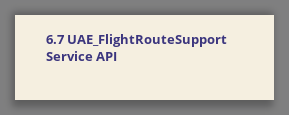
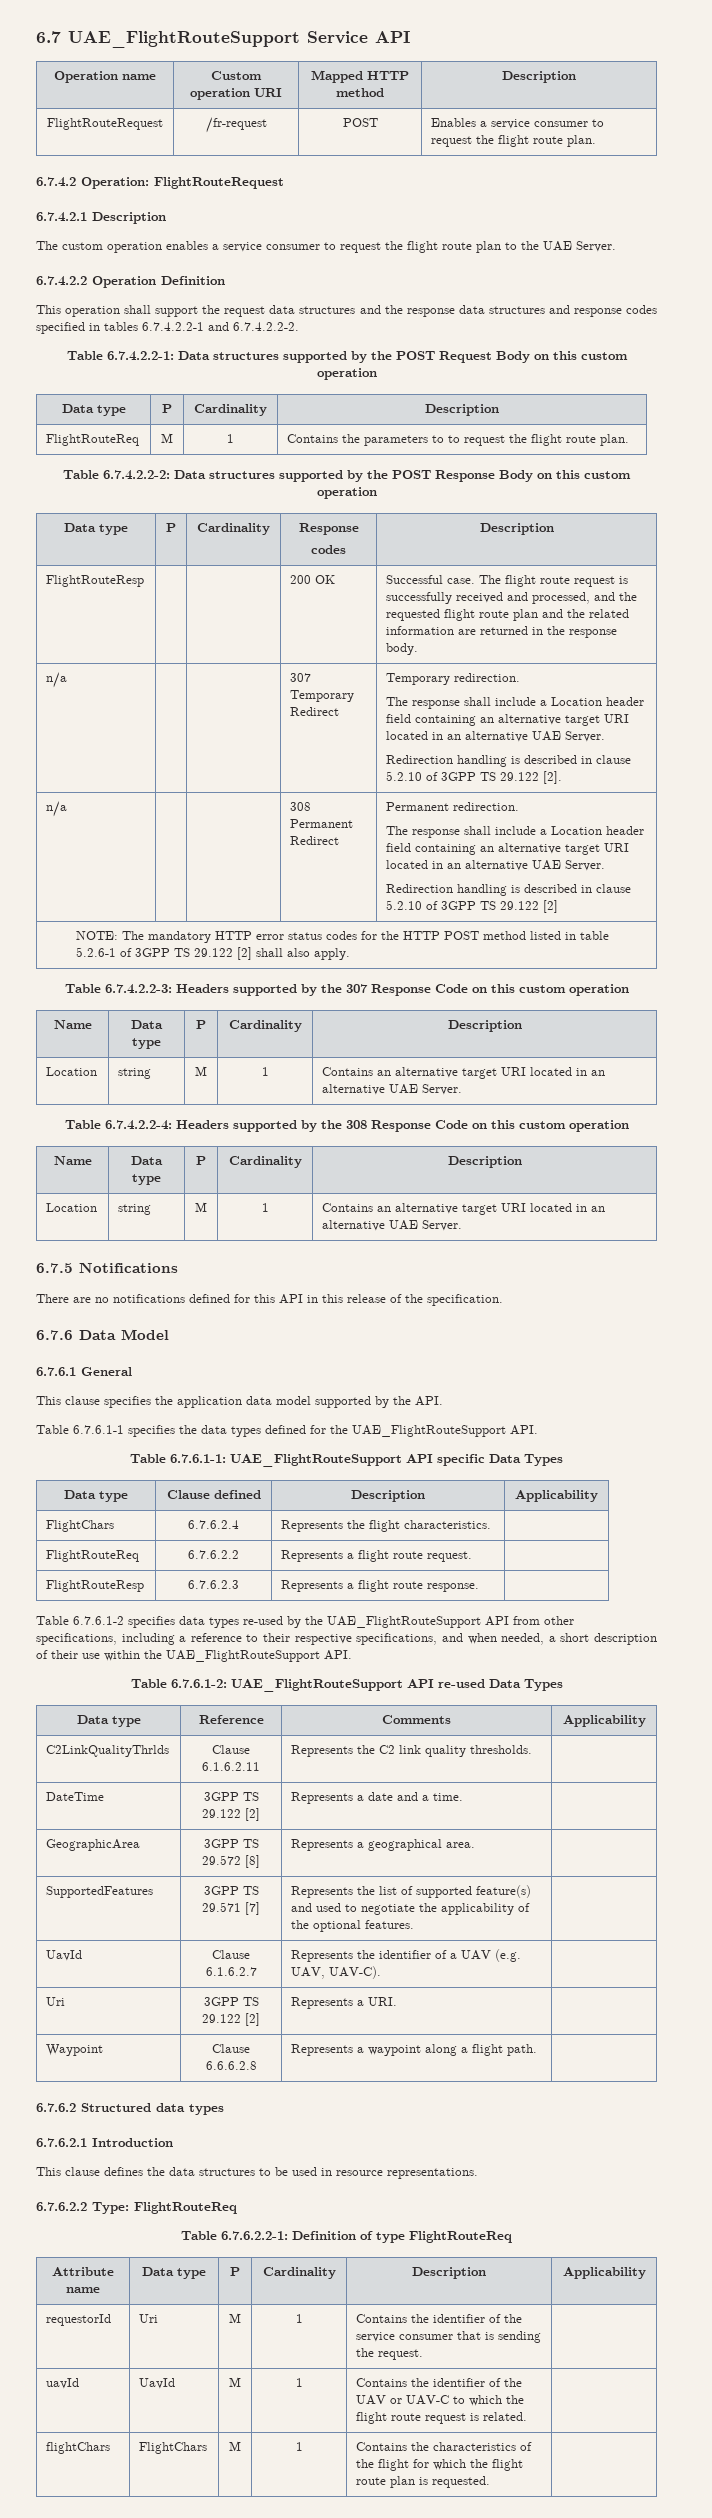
+ Operation name | Custom operation URI | Mapped HTTP method | Description
+ FlightRouteRequest | /fr-request | POST | Enables a service consumer to request the flight route plan.
+ 6.7.4.2 Operation: FlightRouteRequest
+ 6.7.4.2.1 Description
+ The custom operation enables a service consumer to request the flight route plan to the UAE Server.
+ 6.7.4.2.2 Operation Definition
+ This operation shall support the request data structures and the response data structures and response codes specified in tables 6.7.4.2.2-1 and 6.7.4.2.2-2.
+ Table 6.7.4.2.2-1: Data structures supported by the POST Request Body on this custom operation
+ Data type | P | Cardinality | Description
+ FlightRouteReq | M | 1 | Contains the parameters to to request the flight route plan.
+ Table 6.7.4.2.2-2: Data structures supported by the POST Response Body on this custom operation
+ Data type | P | Cardinality | Response
+ codes | Description
+ FlightRouteResp | | | 200 OK | Successful case. The flight route request is successfully received and processed, and the requested flight route plan and the related information are returned in the response body.
+ n/a | | | 307 Temporary Redirect | Temporary redirection.
+ The response shall include a Location header field containing an alternative target URI located in an alternative UAE Server.
+ Redirection handling is described in clause 5.2.10 of 3GPP TS 29.122 [2].
+ n/a | | | 308 Permanent Redirect | Permanent redirection.
+ The response shall include a Location header field containing an alternative target URI located in an alternative UAE Server.
+ Redirection handling is described in clause 5.2.10 of 3GPP TS 29.122 [2]
+ NOTE: The mandatory HTTP error status codes for the HTTP POST method listed in table 5.2.6-1 of 3GPP TS 29.122 [2] shall also apply.
+ Table 6.7.4.2.2-3: Headers supported by the 307 Response Code on this custom operation
+ Name | Data type | P | Cardinality | Description
+ Location | string | M | 1 | Contains an alternative target URI located in an alternative UAE Server.
+ Table 6.7.4.2.2-4: Headers supported by the 308 Response Code on this custom operation
+ Name | Data type | P | Cardinality | Description
+ Location | string | M | 1 | Contains an alternative target URI located in an alternative UAE Server.
+ 6.7.5 Notifications
+ There are no notifications defined for this API in this release of the specification.
+ 6.7.6 Data Model
+ 6.7.6.1 General
+ This clause specifies the application data model supported by the API.
+ Table 6.7.6.1-1 specifies the data types defined for the UAE_FlightRouteSupport API.
+ Table 6.7.6.1-1: UAE_FlightRouteSupport API specific Data Types
+ Data type | Clause defined | Description | Applicability
+ FlightChars | 6.7.6.2.4 | Represents the flight characteristics. |
+ FlightRouteReq | 6.7.6.2.2 | Represents a flight route request. |
+ FlightRouteResp | 6.7.6.2.3 | Represents a flight route response. |
+ Table 6.7.6.1-2 specifies data types re-used by the UAE_FlightRouteSupport API from other specifications, including a reference to their respective specifications, and when needed, a short description of their use within the UAE_FlightRouteSupport API.
+ Table 6.7.6.1-2: UAE_FlightRouteSupport API re-used Data Types
+ Data type | Reference | Comments | Applicability
+ C2LinkQualityThrlds | Clause 6.1.6.2.11 | Represents the C2 link quality thresholds. |
+ DateTime | 3GPP TS 29.122 [2] | Represents a date and a time. |
+ GeographicArea | 3GPP TS 29.572 [8] | Represents a geographical area. |
+ SupportedFeatures | 3GPP TS 29.571 [7] | Represents the list of supported feature(s) and used to negotiate the applicability of the optional features. |
+ UavId | Clause 6.1.6.2.7 | Represents the identifier of a UAV (e.g. UAV, UAV-C). |
+ Uri | 3GPP TS 29.122 [2] | Represents a URI. |
+ Waypoint | Clause 6.6.6.2.8 | Represents a waypoint along a flight path. |
+ 6.7.6.2 Structured data types
+ 6.7.6.2.1 Introduction
+ This clause defines the data structures to be used in resource representations.
+ 6.7.6.2.2 Type: FlightRouteReq
+ Table 6.7.6.2.2-1: Definition of type FlightRouteReq
+ Attribute name | Data type | P | Cardinality | Description | Applicability
+ requestorId | Uri | M | 1 | Contains the identifier of the service consumer that is sending the request. |
+ uavId | UavId | M | 1 | Contains the identifier of the UAV or UAV-C to which the flight route request is related. |
+ flightChars | FlightChars | M | 1 | Contains the characteristics of the flight for which the flight route plan is requested. |

